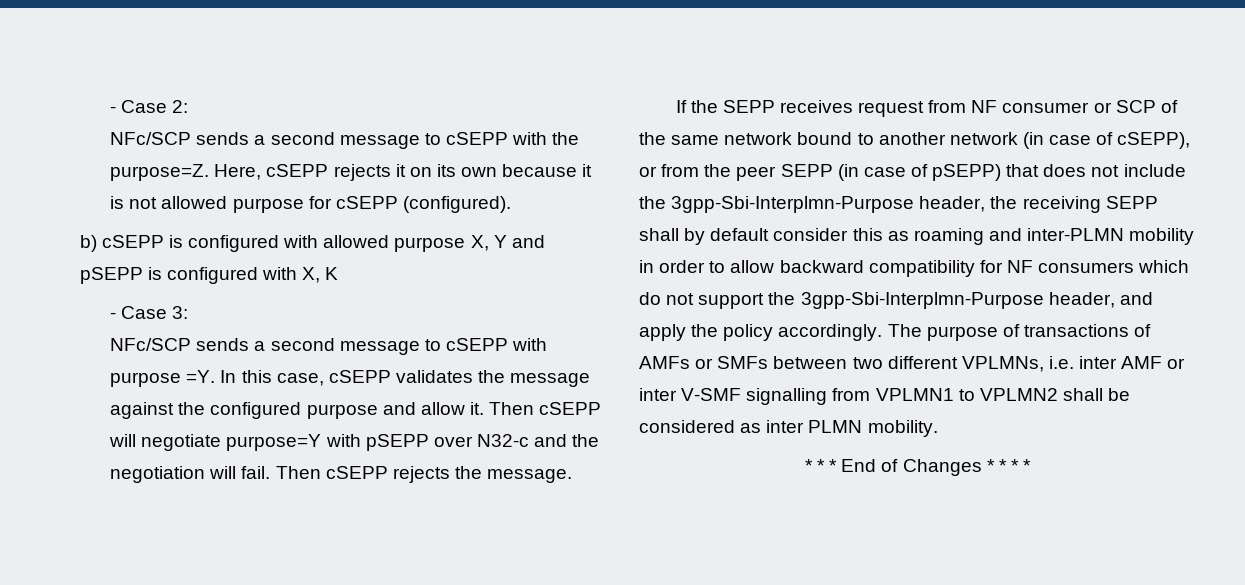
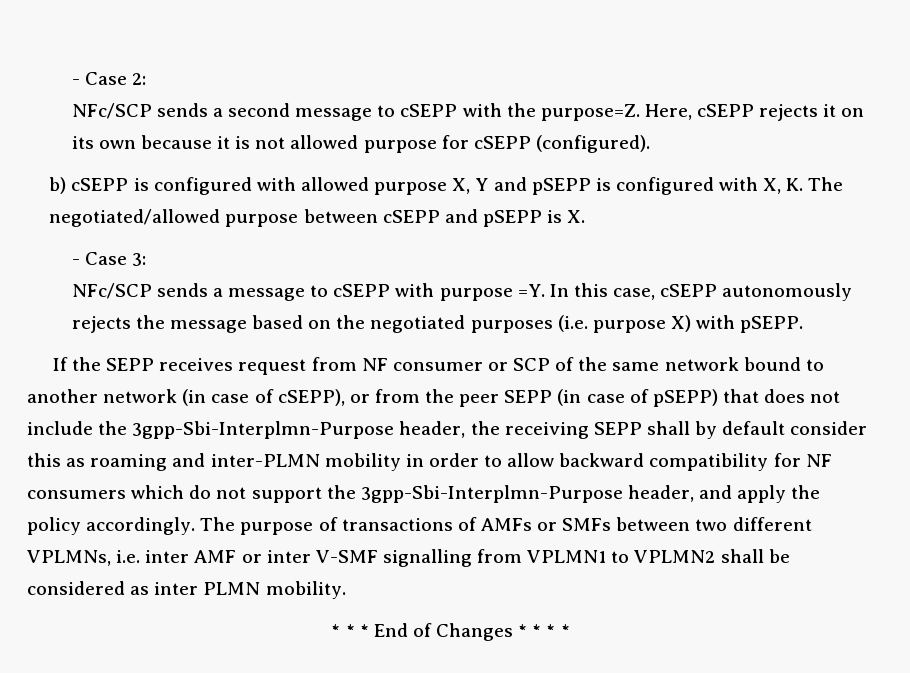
- b) cSEPP is configured with allowed purpose X, Y and pSEPP is configured with X, K
+ b) cSEPP is configured with allowed purpose X, Y and pSEPP is configured with X, K. The negotiated/allowed purpose between cSEPP and pSEPP is X.
- NFc/SCP sends a second message to cSEPP with purpose =Y.
+ NFc/SCP sends a message to cSEPP with purpose =Y.
- In this case, cSEPP validates the message against the configured purpose and allow it. Then cSEPP will negotiate purpose=Y with pSEPP over N32-c and the negotiation will fail. Then cSEPP rejects the message.
+ In this case, cSEPP autonomously rejects the message based on the negotiated purposes (i.e. purpose X) with pSEPP.

